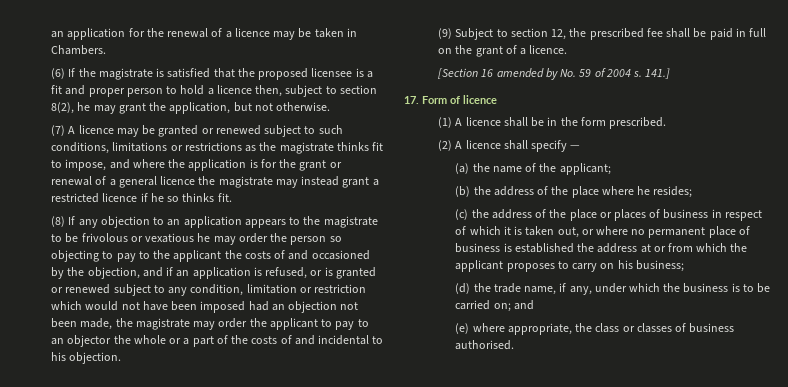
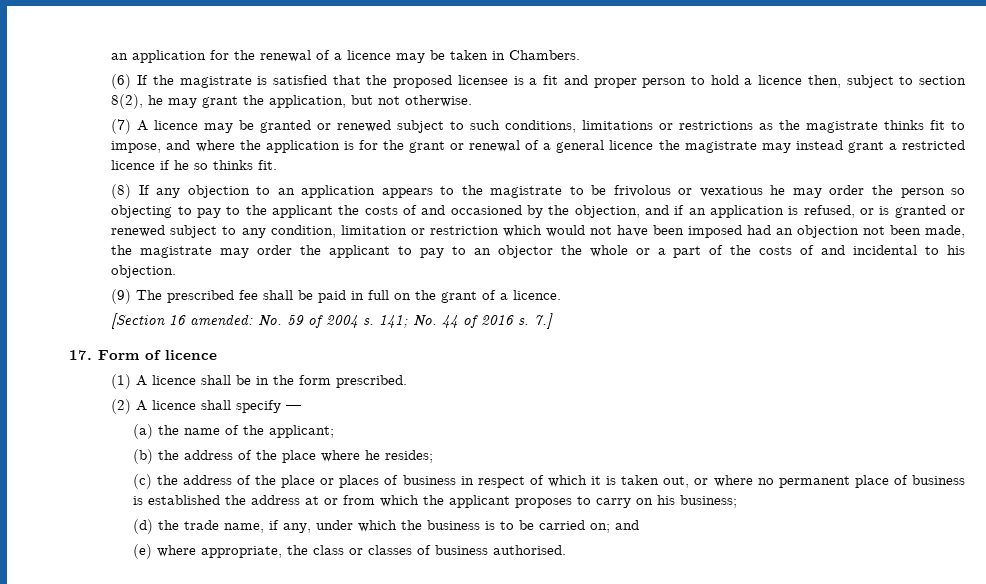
- (9) Subject to section 12, the prescribed fee shall be paid in full on the grant of a licence.
+ (9) The prescribed fee shall be paid in full on the grant of a licence.
- [Section 16 amended by No. 59 of 2004 s.
+ [Section 16 amended: No. 59 of 2004 s.
- 141.]
+ 141; No. 44 of 2016 s. 7.]

